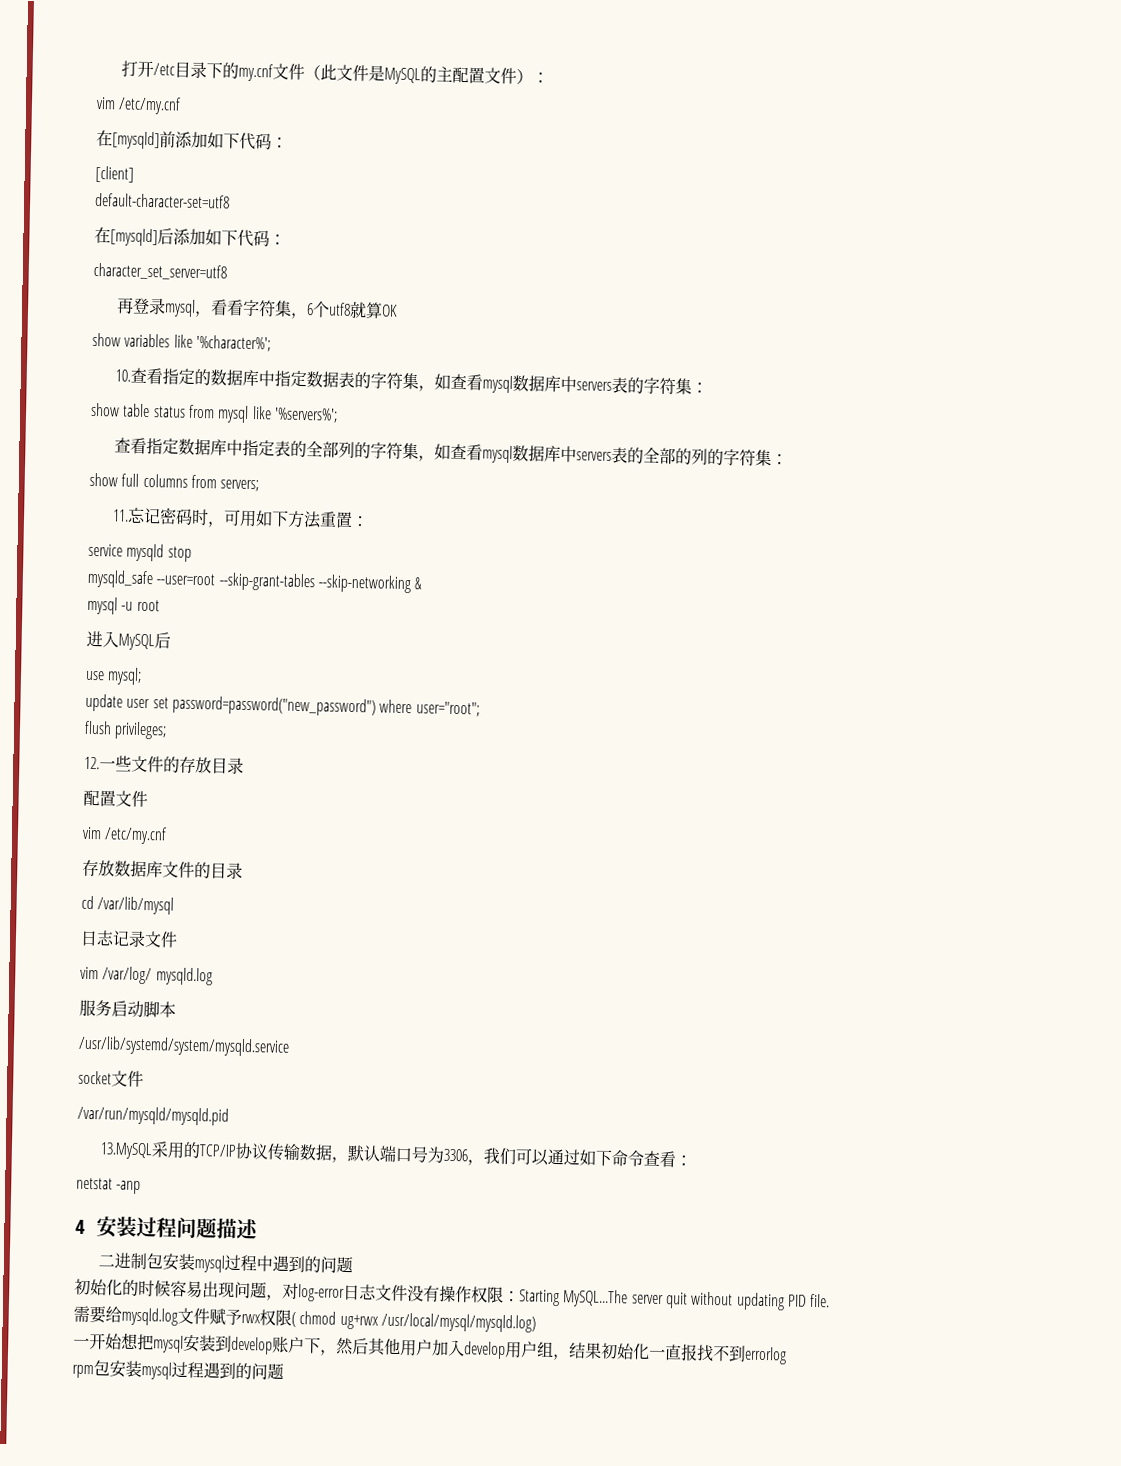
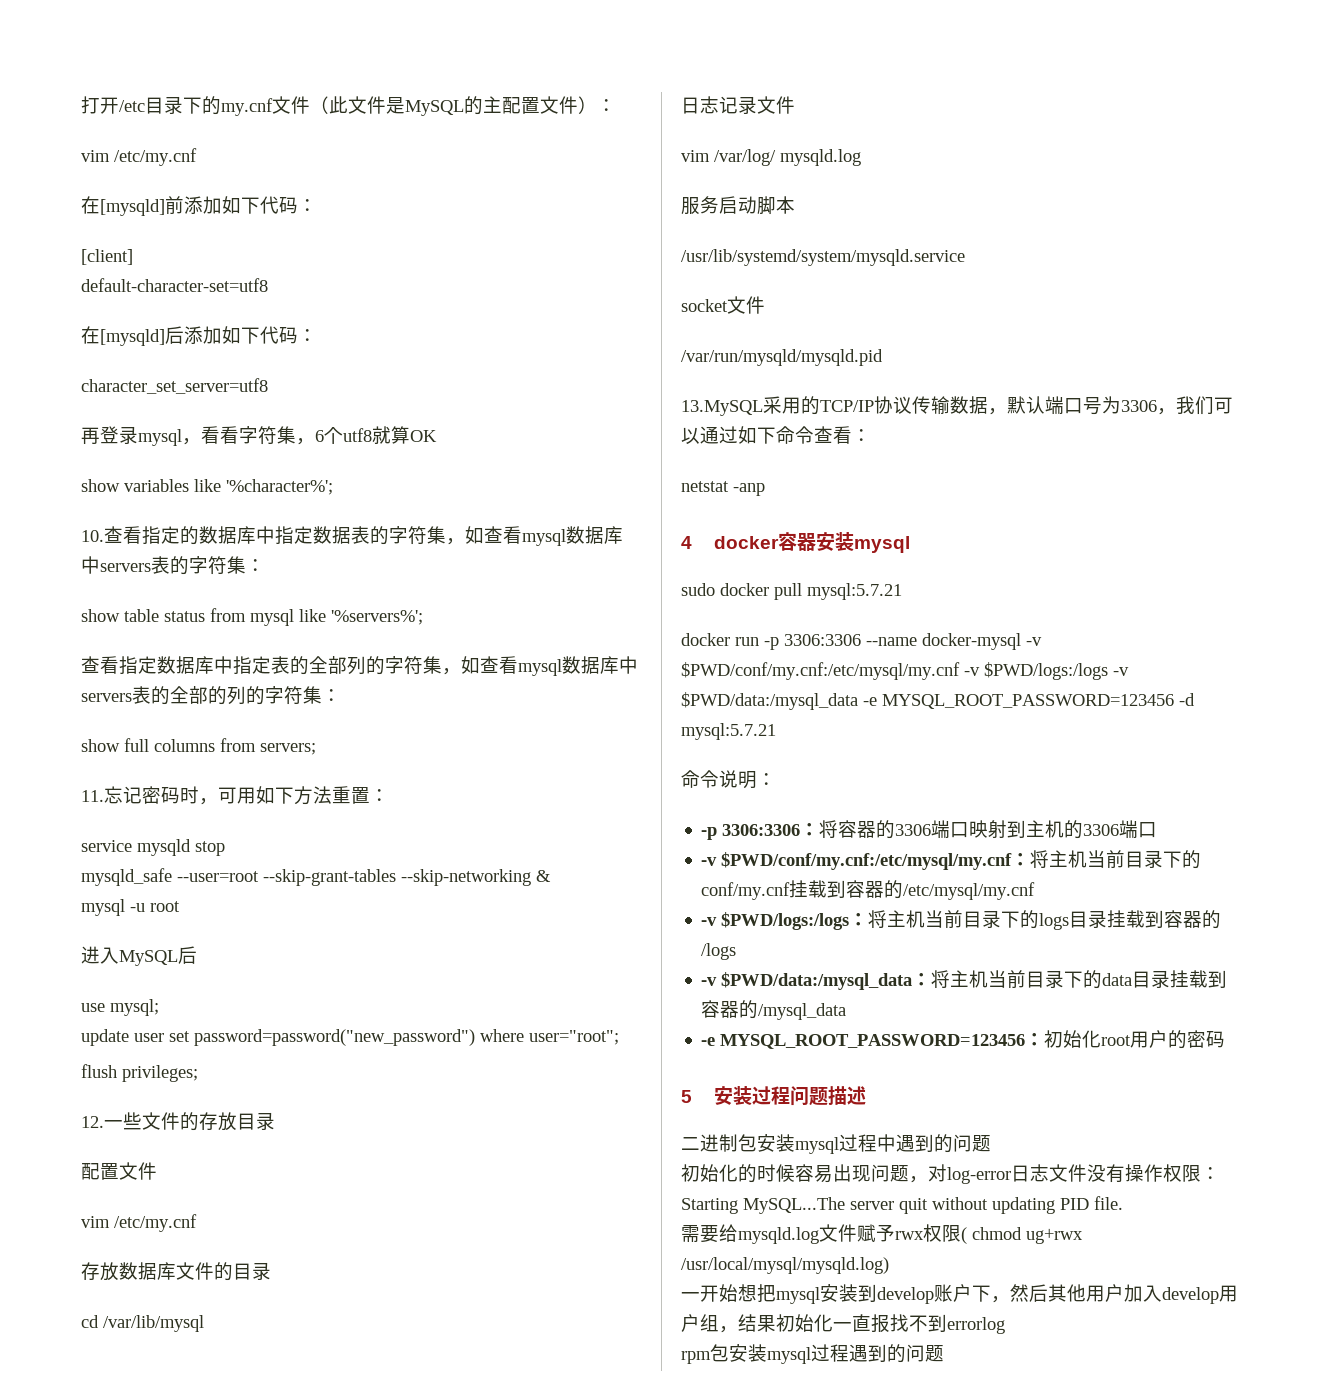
- 4安装过程问题描述
+ 4 docker容器安装mysql
+ sudo docker pull mysql:5.7.21
+ docker run -p 3306:3306 --name docker-mysql -v $PWD/conf/my.cnf:/etc/mysql/my.cnf -v $PWD/logs:/logs -v $PWD/data:/mysql_data -e MYSQL_ROOT_PASSWORD=123456 -d mysql:5.7.21
+ 命令说明：
+ -p 3306:3306：将容器的3306端口映射到主机的3306端口
+ -v $PWD/conf/my.cnf:/etc/mysql/my.cnf：将主机当前目录下的conf/my.cnf挂载到容器的/etc/mysql/my.cnf
+ -v $PWD/logs:/logs：将主机当前目录下的logs目录挂载到容器的/logs
+ -v $PWD/data:/mysql_data：将主机当前目录下的data目录挂载到容器的/mysql_data
+ -e MYSQL_ROOT_PASSWORD=123456：初始化root用户的密码
+ 5安装过程问题描述

